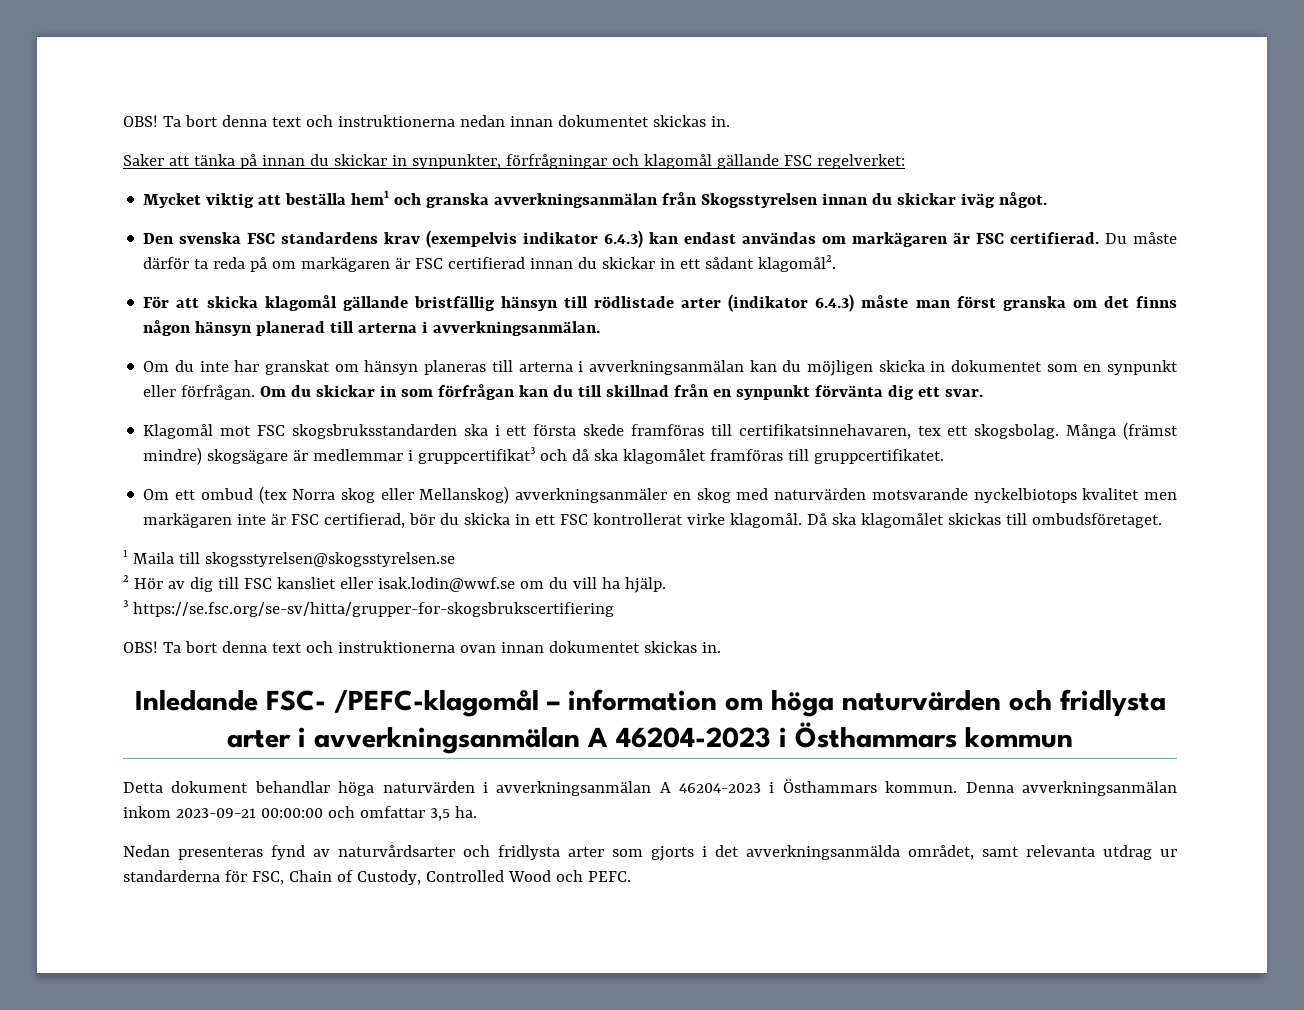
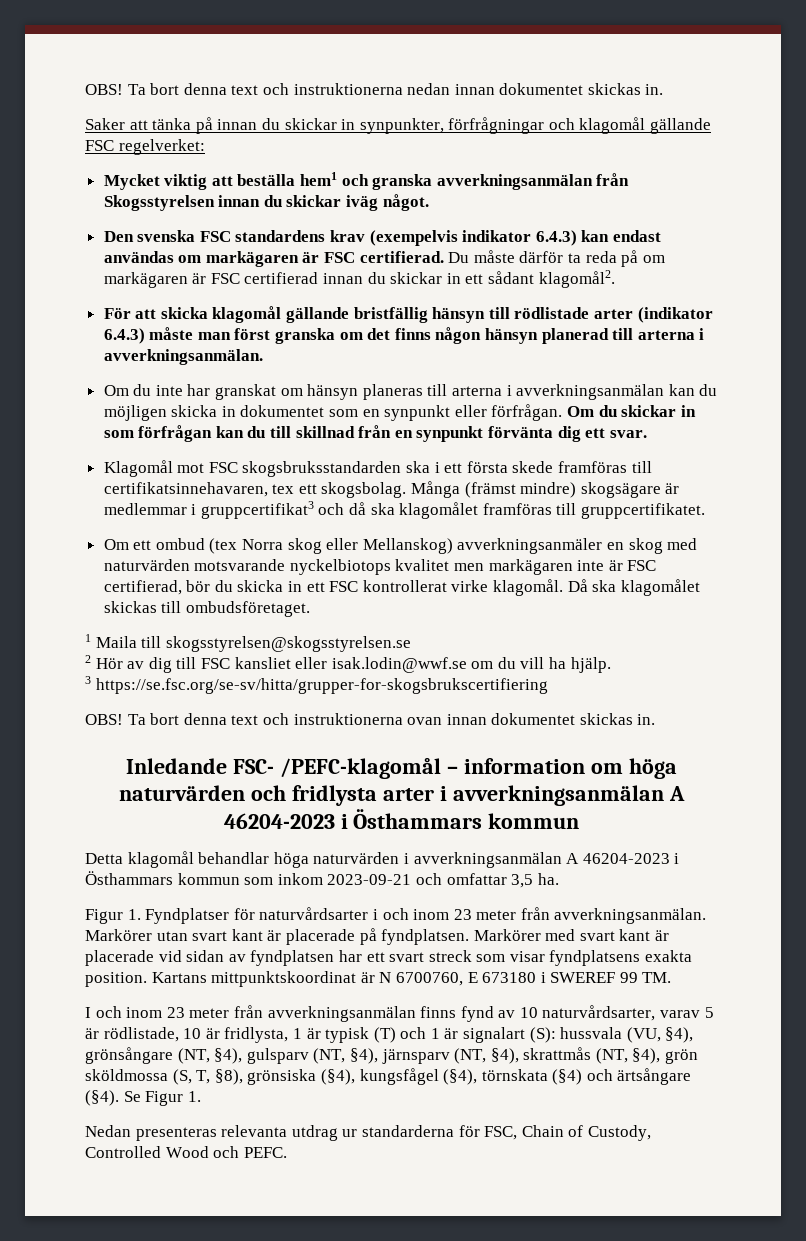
- Detta dokument behandlar höga naturvärden i avverkningsanmälan A 46204-2023 i Östhammars kommun. Denna avverkningsanmälan inkom 2023-09-21 00:00:00 och omfattar 3,5 ha.
+ Detta klagomål behandlar höga naturvärden i avverkningsanmälan A 46204-2023 i Östhammars kommun som inkom 2023-09-21 och omfattar 3,5 ha.
- Nedan presenteras fynd av naturvårdsarter och fridlysta arter som gjorts i det avverkningsanmälda området, samt relevanta utdrag ur standarderna för FSC, Chain of Custody, Controlled Wood och PEFC.
+ Figur 1. Fyndplatser för naturvårdsarter i och inom 23 meter från avverkningsanmälan. Markörer utan svart kant är placerade på fyndplatsen. Markörer med svart kant är placerade vid sidan av fyndplatsen har ett svart streck som visar fyndplatsens exakta position. Kartans mittpunktskoordinat är N 6700760, E 673180 i SWEREF 99 TM.
+ I och inom 23 meter från avverkningsanmälan finns fynd av 10 naturvårdsarter, varav 5 är rödlistade, 10 är fridlysta, 1 är typisk (T) och 1 är signalart (S): hussvala (VU, §4), grönsångare (NT, §4), gulsparv (NT, §4), järnsparv (NT, §4), skrattmås (NT, §4), grön sköldmossa (S, T, §8), grönsiska (§4), kungsfågel (§4), törnskata (§4) och ärtsångare (§4). Se Figur 1.
+ Nedan presenteras relevanta utdrag ur standarderna för FSC, Chain of Custody, Controlled Wood och PEFC.

